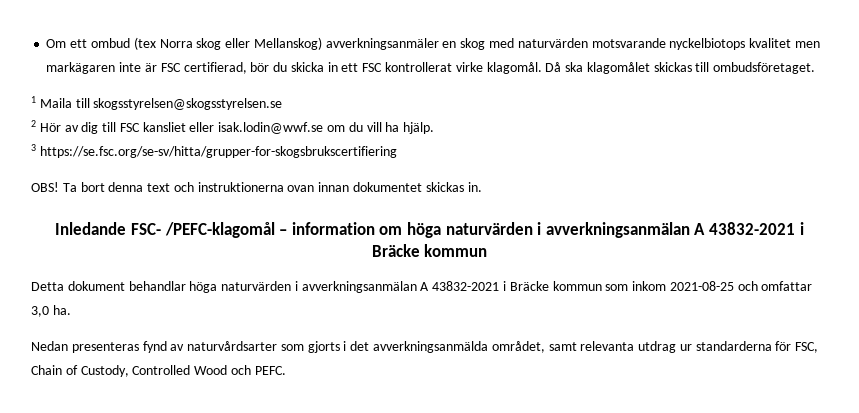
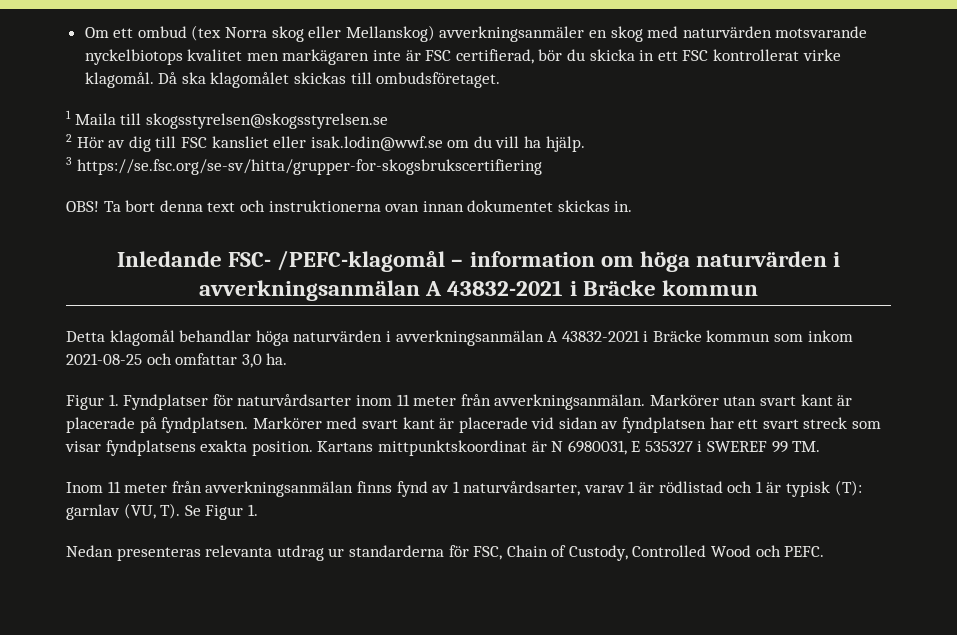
- Detta dokument behandlar höga naturvärden i avverkningsanmälan A 43832-2021 i Bräcke kommun som inkom 2021-08-25 och omfattar 3,0 ha.
+ Detta klagomål behandlar höga naturvärden i avverkningsanmälan A 43832-2021 i Bräcke kommun som inkom 2021-08-25 och omfattar 3,0 ha.
- Nedan presenteras fynd av naturvårdsarter som gjorts i det avverkningsanmälda området, samt relevanta utdrag ur standarderna för FSC, Chain of Custody, Controlled Wood och PEFC.
+ Figur 1. Fyndplatser för naturvårdsarter inom 11 meter från avverkningsanmälan. Markörer utan svart kant är placerade på fyndplatsen. Markörer med svart kant är placerade vid sidan av fyndplatsen har ett svart streck som visar fyndplatsens exakta position. Kartans mittpunktskoordinat är N 6980031, E 535327 i SWEREF 99 TM.
+ Inom 11 meter från avverkningsanmälan finns fynd av 1 naturvårdsarter, varav 1 är rödlistad och 1 är typisk (T): garnlav (VU, T). Se Figur 1.
+ Nedan presenteras relevanta utdrag ur standarderna för FSC, Chain of Custody, Controlled Wood och PEFC.

